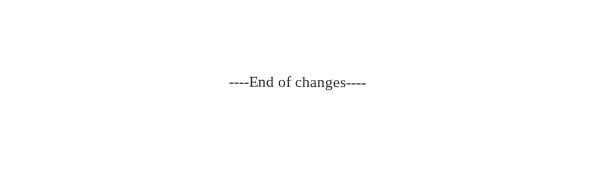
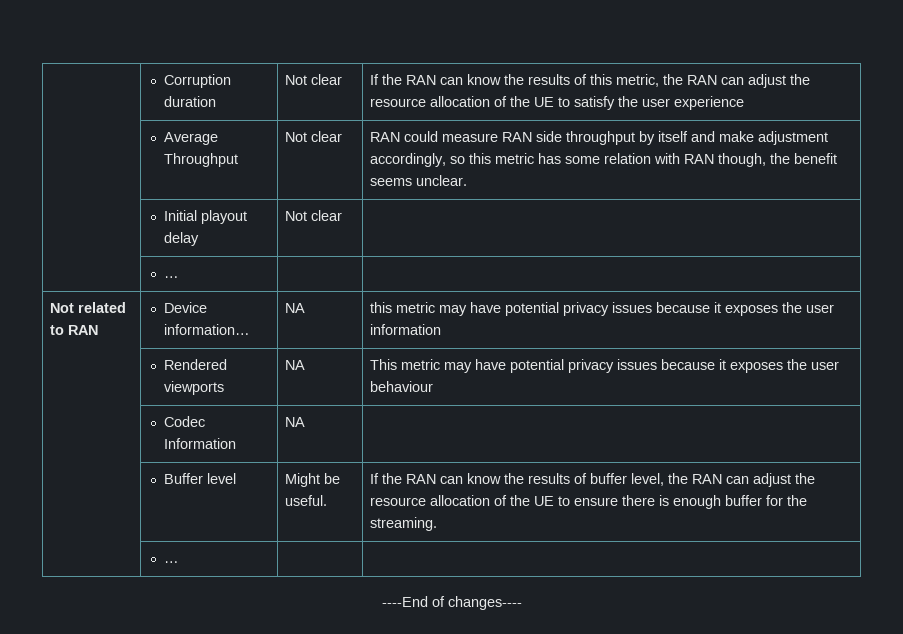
+ | Corruption duration | Not clear | If the RAN can know the results of this metric, the RAN can adjust the resource allocation of the UE to satisfy the user experience
+ | Average Throughput | Not clear | RAN could measure RAN side throughput by itself and make adjustment accordingly, so this metric has some relation with RAN though, the benefit seems unclear.
+ | Initial playout delay | Not clear |
+ | … | |
+ Not related to RAN | Device information… | NA | this metric may have potential privacy issues because it exposes the user information
+ | Rendered viewports | NA | This metric may have potential privacy issues because it exposes the user behaviour
+ | Codec Information | NA |
+ | Buffer level | Might be useful. | If the RAN can know the results of buffer level, the RAN can adjust the resource allocation of the UE to ensure there is enough buffer for the streaming.
+ | … | |

